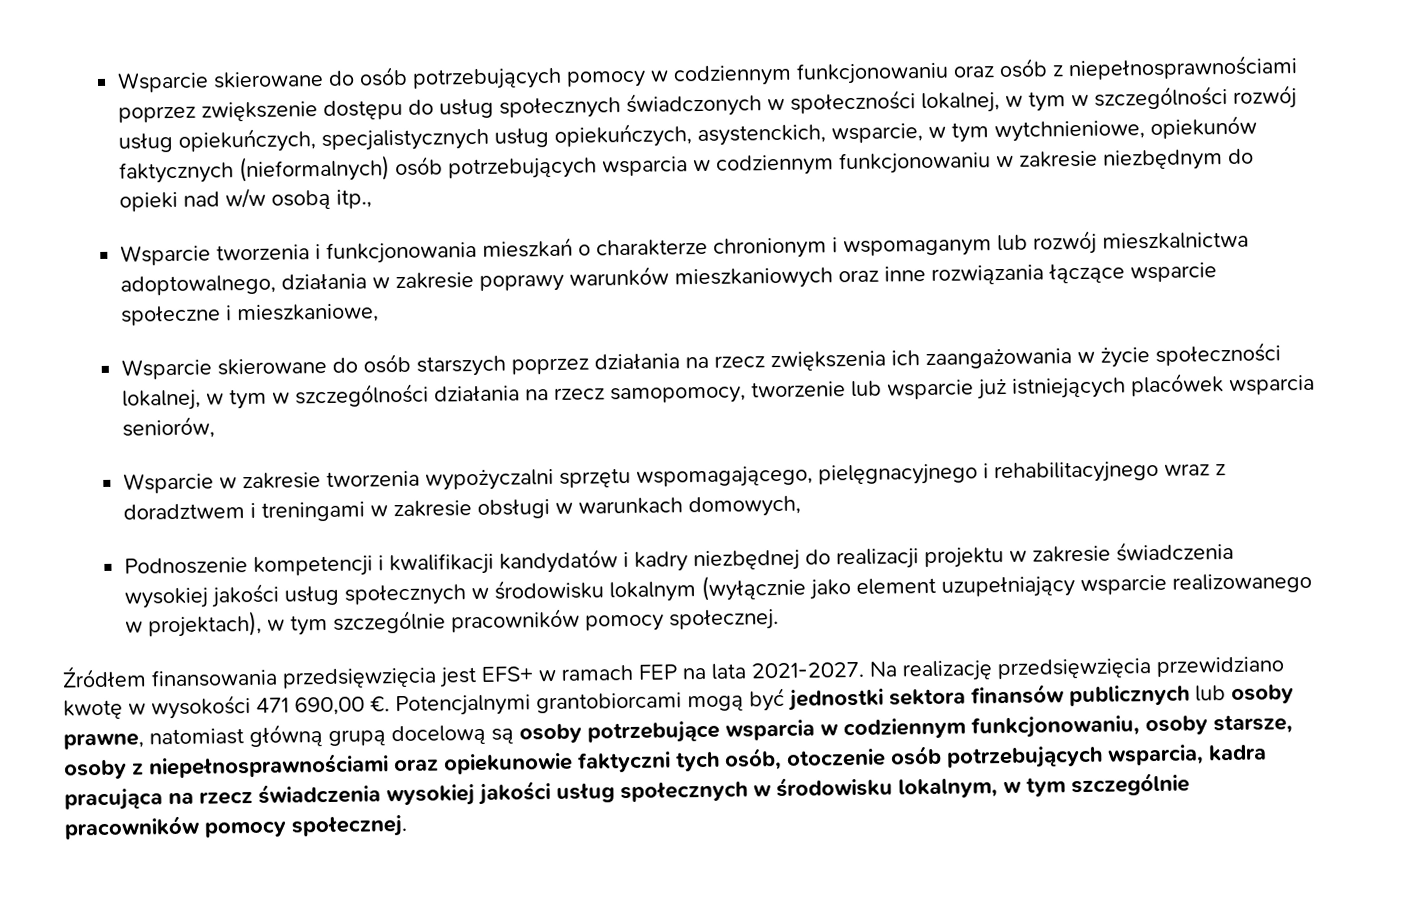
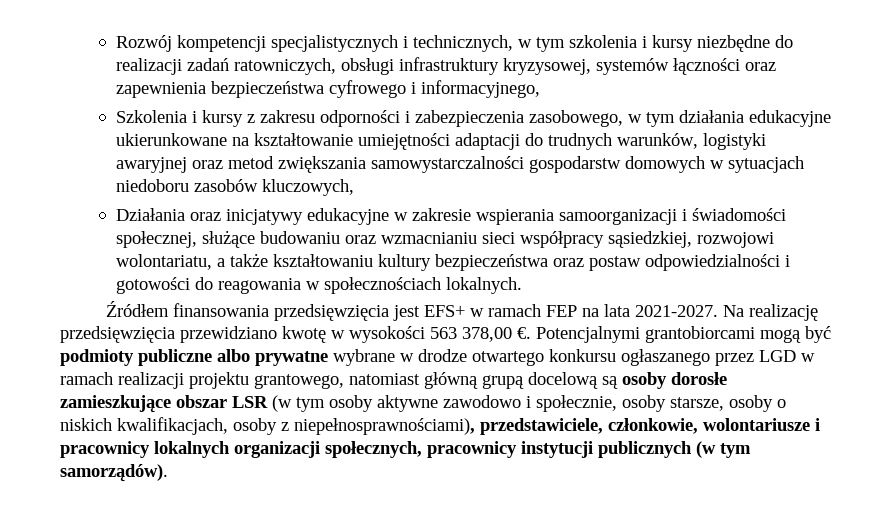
- Wsparcie skierowane do osób potrzebujących pomocy w codziennym funkcjonowaniu oraz osób z niepełnosprawnościami poprzez zwiększenie dostępu do usług społecznych świadczonych w społeczności lokalnej, w tym w szczególności rozwój usług opiekuńczych, specjalistycznych usług opiekuńczych, asystenckich, wsparcie, w tym wytchnieniowe, opiekunów faktycznych (nieformalnych) osób potrzebujących wsparcia w codziennym funkcjonowaniu w zakresie niezbędnym do opieki nad w/w osobą itp.,
- Wsparcie tworzenia i funkcjonowania mieszkań o charakterze chronionym i wspomaganym lub rozwój mieszkalnictwa adoptowalnego, działania w zakresie poprawy warunków mieszkaniowych oraz inne rozwiązania łączące wsparcie społeczne i mieszkaniowe,
- Wsparcie skierowane do osób starszych poprzez działania na rzecz zwiększenia ich zaangażowania w życie społeczności lokalnej, w tym w szczególności działania na rzecz samopomocy, tworzenie lub wsparcie już istniejących placówek wsparcia seniorów,
- Wsparcie w zakresie tworzenia wypożyczalni sprzętu wspomagającego, pielęgnacyjnego i rehabilitacyjnego wraz z doradztwem i treningami w zakresie obsługi w warunkach domowych,
- Podnoszenie kompetencji i kwalifikacji kandydatów i kadry niezbędnej do realizacji projektu w zakresie świadczenia wysokiej jakości usług społecznych w środowisku lokalnym (wyłącznie jako element uzupełniający wsparcie realizowanego w projektach), w tym szczególnie pracowników pomocy społecznej.
+ Rozwój kompetencji specjalistycznych i technicznych, w tym szkolenia i kursy niezbędne do realizacji zadań ratowniczych, obsługi infrastruktury kryzysowej, systemów łączności oraz zapewnienia bezpieczeństwa cyfrowego i informacyjnego,
+ Szkolenia i kursy z zakresu odporności i zabezpieczenia zasobowego, w tym działania edukacyjne ukierunkowane na kształtowanie umiejętności adaptacji do trudnych warunków, logistyki awaryjnej oraz metod zwiększania samowystarczalności gospodarstw domowych w sytuacjach niedoboru zasobów kluczowych,
+ Działania oraz inicjatywy edukacyjne w zakresie wspierania samoorganizacji i świadomości społecznej, służące budowaniu oraz wzmacnianiu sieci współpracy sąsiedzkiej, rozwojowi wolontariatu, a także kształtowaniu kultury bezpieczeństwa oraz postaw odpowiedzialności i gotowości do reagowania w społecznościach lokalnych.
- Na realizację przedsięwzięcia przewidziano kwotę w wysokości 471 690,00 €.
+ Na realizację przedsięwzięcia przewidziano kwotę w wysokości 563 378,00 €.
- Potencjalnymi grantobiorcami mogą być jednostki sektora finansów publicznych lub osoby prawne, natomiast główną grupą docelową są osoby potrzebujące wsparcia w codziennym funkcjonowaniu, osoby starsze, osoby z niepełnosprawnościami oraz opiekunowie faktyczni tych osób, otoczenie osób potrzebujących wsparcia, kadra pracująca na rzecz świadczenia wysokiej jakości usług społecznych w środowisku lokalnym, w tym szczególnie pracowników pomocy społecznej.
+ Potencjalnymi grantobiorcami mogą być podmioty publiczne albo prywatne wybrane w drodze otwartego konkursu ogłaszanego przez LGD w ramach realizacji projektu grantowego, natomiast główną grupą docelową są osoby dorosłe zamieszkujące obszar LSR (w tym osoby aktywne zawodowo i społecznie, osoby starsze, osoby o niskich kwalifikacjach, osoby z niepełnosprawnościami), przedstawiciele, członkowie, wolontariusze i pracownicy lokalnych organizacji społecznych, pracownicy instytucji publicznych (w tym samorządów).

